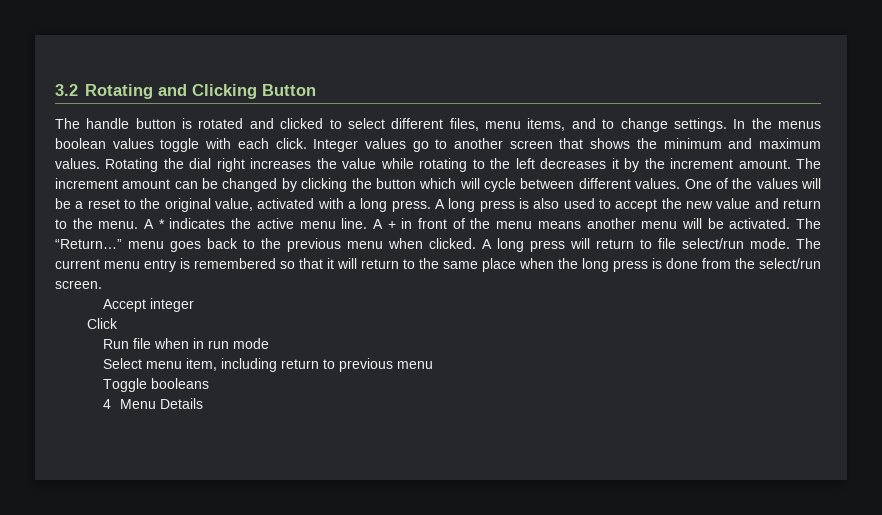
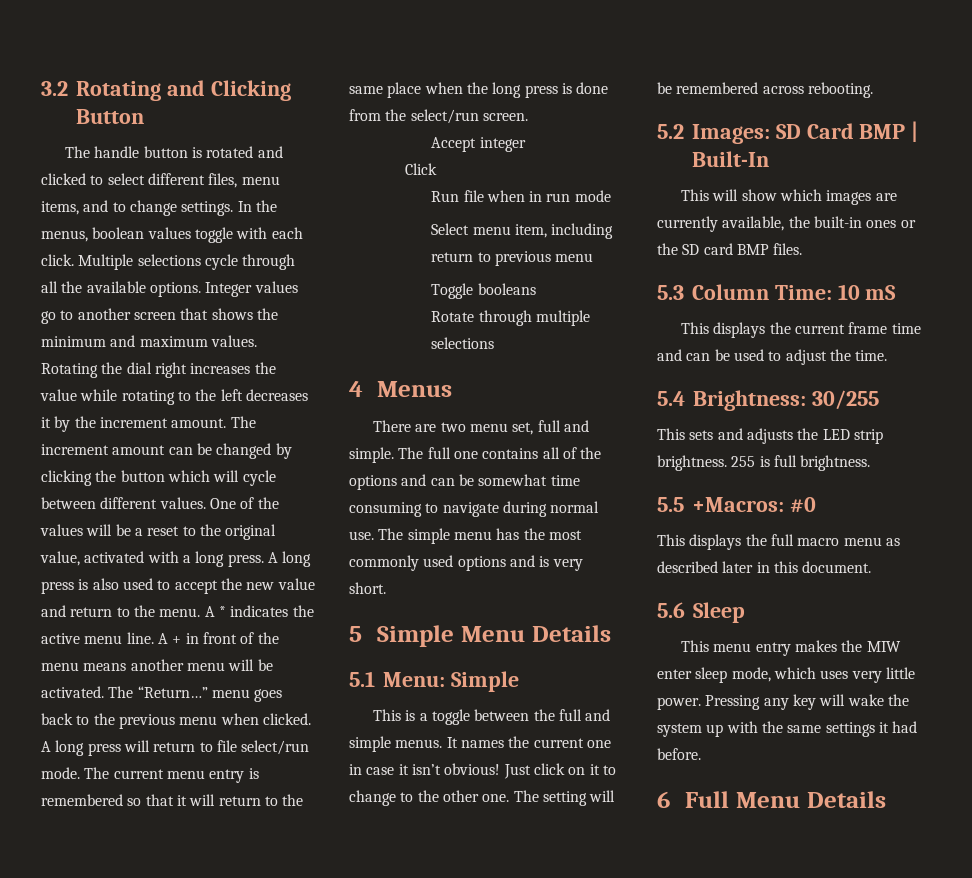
- In the menus boolean values toggle with each click.
+ In the menus, boolean values toggle with each click.
+ Multiple selections cycle through all the available options.
- 4 Menu Details
+ Rotate through multiple selections
+ 4 Menus
+ There are two menu set, full and simple. The full one contains all of the options and can be somewhat time consuming to navigate during normal use. The simple menu has the most commonly used options and is very short.
+ 5 Simple Menu Details
+ 5.1 Menu: Simple
+ This is a toggle between the full and simple menus. It names the current one in case it isn’t obvious! Just click on it to change to the other one. The setting will be remembered across rebooting.
+ 5.2 Images: SD Card BMP | Built-In
+ This will show which images are currently available, the built-in ones or the SD card BMP files.
+ 5.3 Column Time: 10 mS
+ This displays the current frame time and can be used to adjust the time.
+ 5.4 Brightness: 30/255
+ This sets and adjusts the LED strip brightness. 255 is full brightness.
+ 5.5 +Macros: #0
+ This displays the full macro menu as described later in this document.
+ 5.6 Sleep
+ This menu entry makes the MIW enter sleep mode, which uses very little power. Pressing any key will wake the system up with the same settings it had before.
+ 6 Full Menu Details

